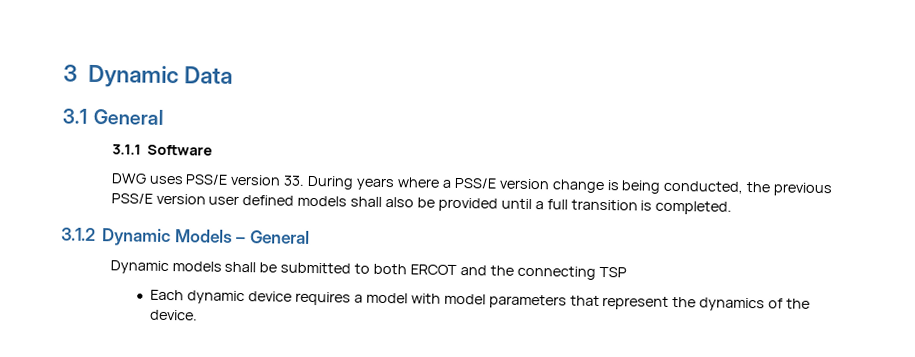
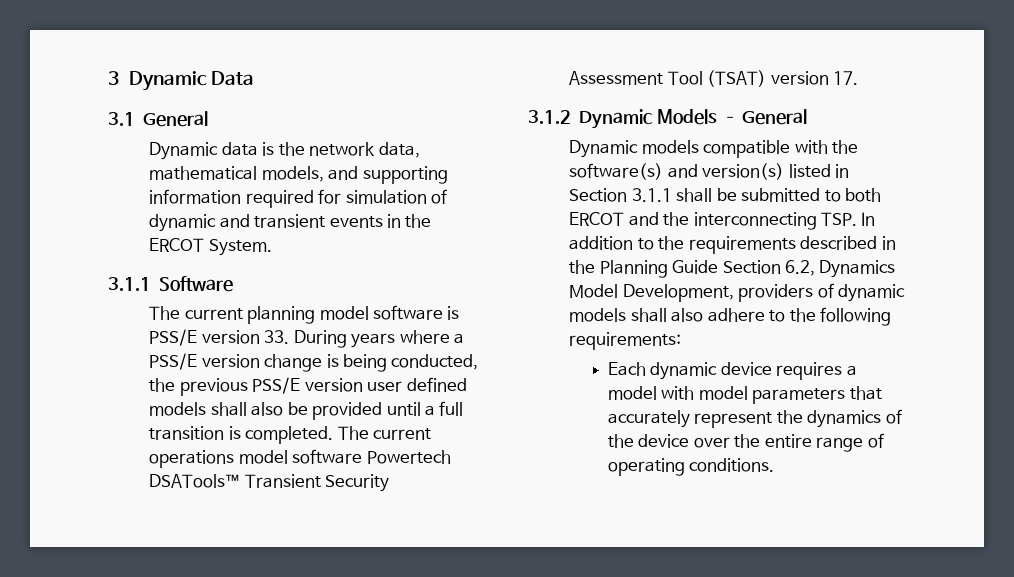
+ Dynamic data is the network data, mathematical models, and supporting information required for simulation of dynamic and transient events in the ERCOT System.
  3.1.1 Software
- DWG uses PSS/E version 33. During years where a PSS/E version change is being conducted, the previous PSS/E version user defined models shall also be provided until a full transition is completed.
+ The current planning model software is PSS/E version 33. During years where a PSS/E version change is being conducted, the previous PSS/E version user defined models shall also be provided until a full transition is completed. The current operations model software Powertech DSATools™ Transient Security Assessment Tool (TSAT) version 17.
- Dynamic models shall be submitted to both ERCOT and the connecting TSP
+ Dynamic models compatible with the software(s) and version(s) listed in Section 3.1.1 shall be submitted to both ERCOT and the interconnecting TSP. In addition to the requirements described in the Planning Guide Section 6.2, Dynamics Model Development, providers of dynamic models shall also adhere to the following requirements:
- Each dynamic device requires a model with model parameters that represent the dynamics of the device.
+ Each dynamic device requires a model with model parameters that accurately represent the dynamics of the device over the entire range of operating conditions.

